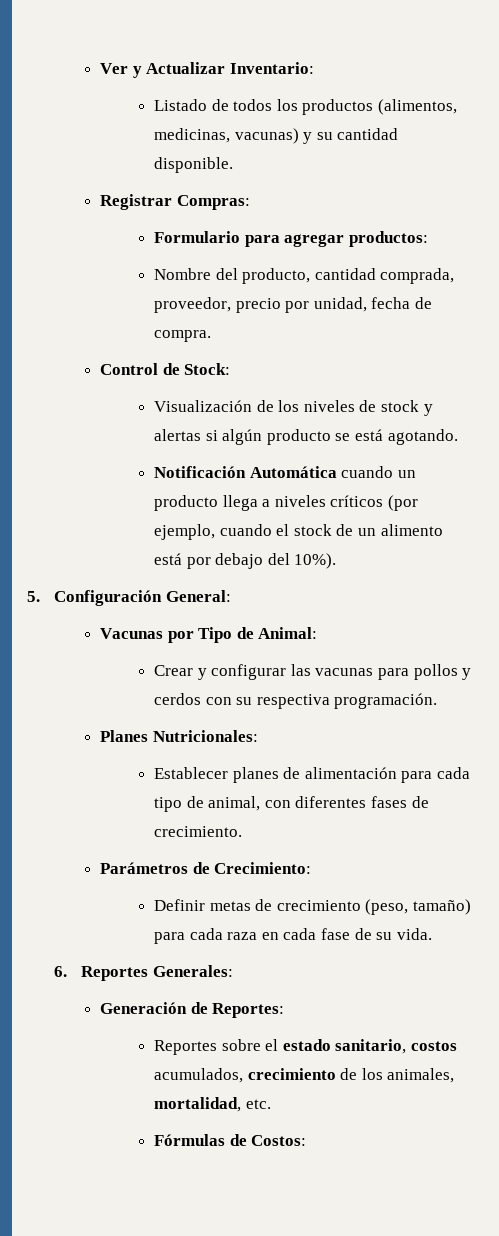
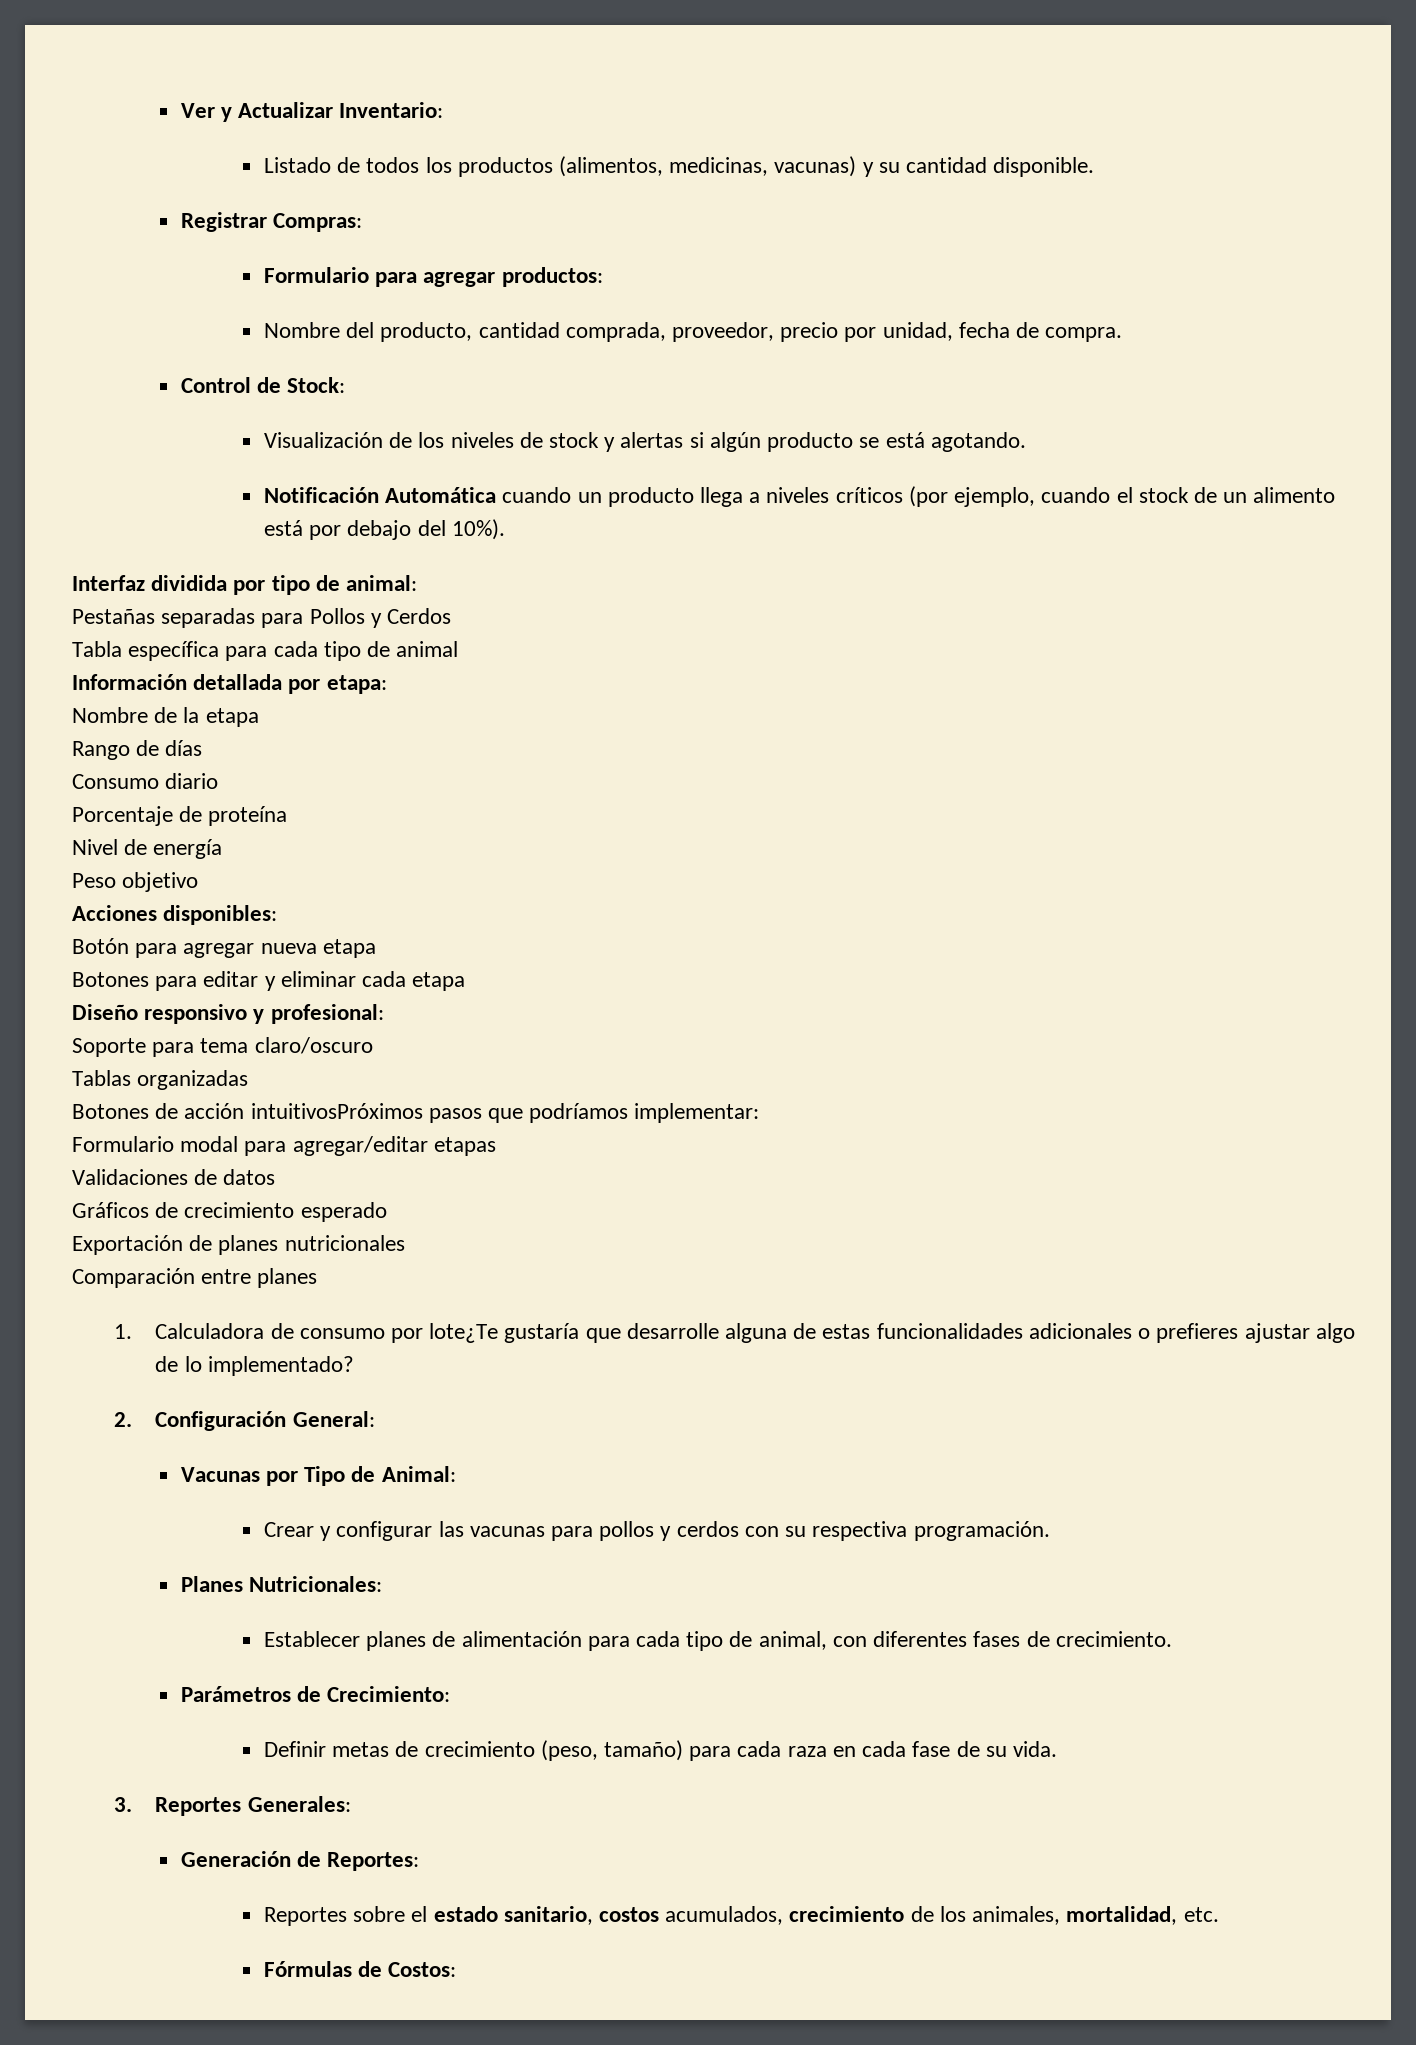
- 5. Configuración General:
+ Interfaz dividida por tipo de animal:
+ Pestañas separadas para Pollos y Cerdos
+ Tabla específica para cada tipo de animal
+ Información detallada por etapa:
+ Nombre de la etapa
+ Rango de días
+ Consumo diario
+ Porcentaje de proteína
+ Nivel de energía
+ Peso objetivo
+ Acciones disponibles:
+ Botón para agregar nueva etapa
+ Botones para editar y eliminar cada etapa
+ Diseño responsivo y profesional:
+ Soporte para tema claro/oscuro
+ Tablas organizadas
+ Botones de acción intuitivosPróximos pasos que podríamos implementar:
+ Formulario modal para agregar/editar etapas
+ Validaciones de datos
+ Gráficos de crecimiento esperado
+ Exportación de planes nutricionales
+ Comparación entre planes
+ 1. Calculadora de consumo por lote¿Te gustaría que desarrolle alguna de estas funcionalidades adicionales o prefieres ajustar algo de lo implementado?
+ 2. Configuración General:
- 6. Reportes Generales:
+ 3. Reportes Generales:

